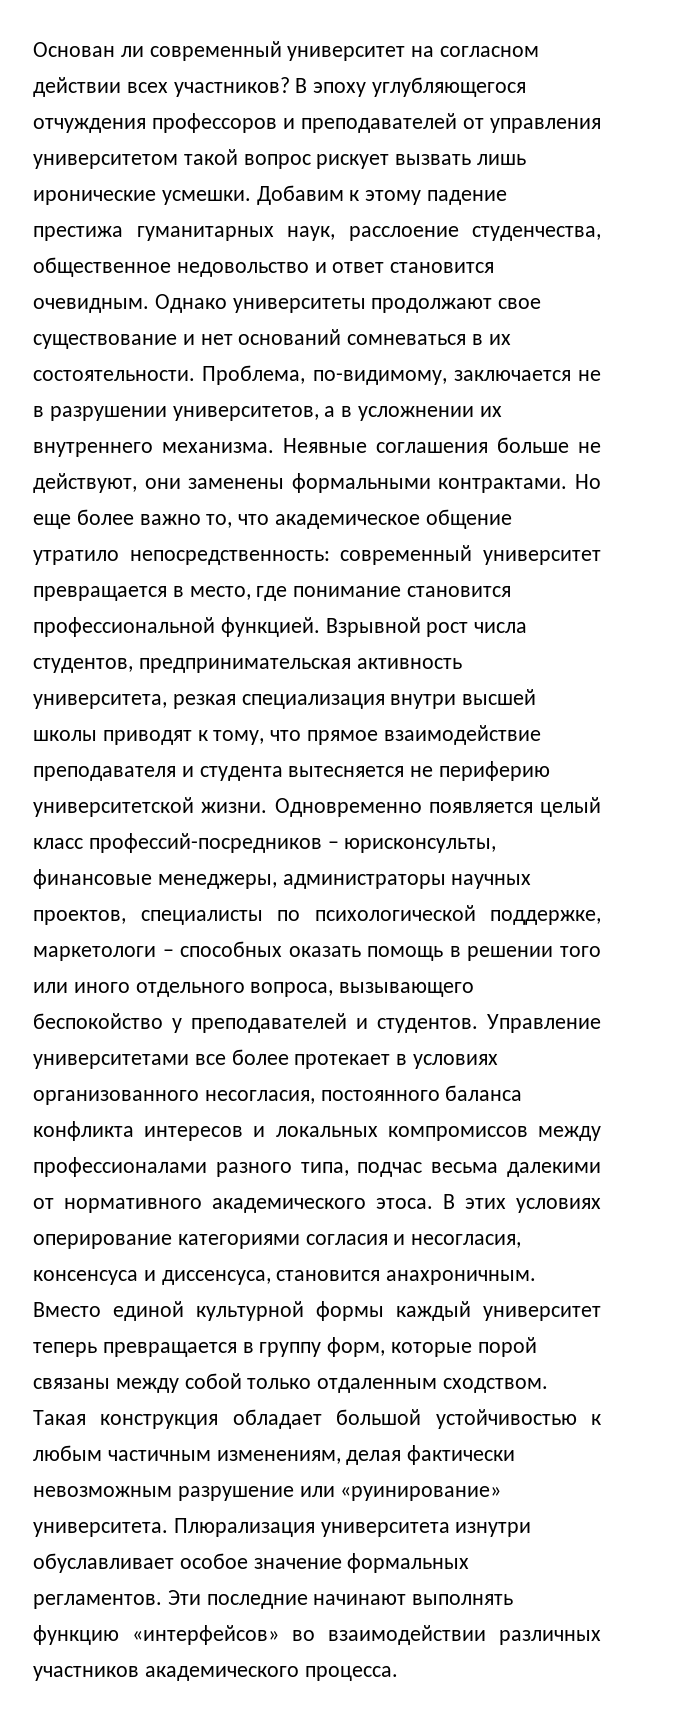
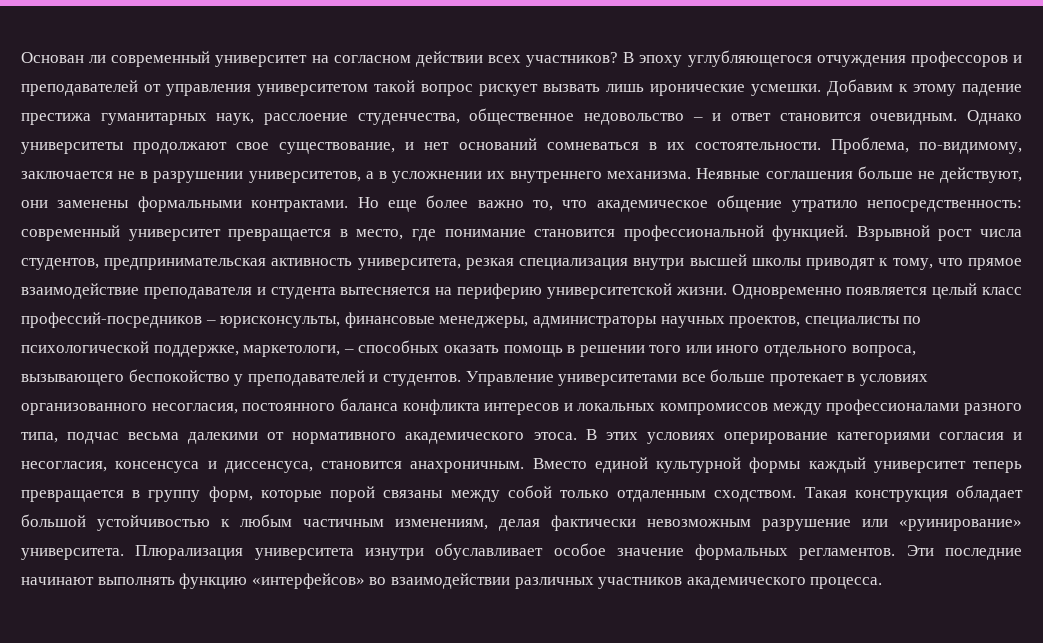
- Добавим к этому падение престижа гуманитарных наук, расслоение студенчества, общественное недовольство и ответ становится очевидным.
+ Добавим к этому падение престижа гуманитарных наук, расслоение студенчества, общественное недовольство – и ответ становится очевидным.
- Однако университеты продолжают свое существование и нет оснований сомневаться в их состоятельности.
+ Однако университеты продолжают свое существование, и нет оснований сомневаться в их состоятельности.
- Взрывной рост числа студентов, предпринимательская активность университета, резкая специализация внутри высшей школы приводят к тому, что прямое взаимодействие преподавателя и студента вытесняется не периферию университетской жизни.
+ Взрывной рост числа студентов, предпринимательская активность университета, резкая специализация внутри высшей школы приводят к тому, что прямое взаимодействие преподавателя и студента вытесняется на периферию университетской жизни.
- Одновременно появляется целый класс профессий-посредников – юрисконсульты, финансовые менеджеры, администраторы научных проектов, специалисты по психологической поддержке, маркетологи – способных оказать помощь в решении того или иного отдельного вопроса, вызывающего беспокойство у преподавателей и студентов.
+ Одновременно появляется целый класс профессий-посредников – юрисконсульты, финансовые менеджеры, администраторы научных проектов, специалисты по психологической поддержке, маркетологи, – способных оказать помощь в решении того или иного отдельного вопроса, вызывающего беспокойство у преподавателей и студентов.
- Управление университетами все более протекает в условиях организованного несогласия, постоянного баланса конфликта интересов и локальных компромиссов между профессионалами разного типа, подчас весьма далекими от нормативного академического этоса.
+ Управление университетами все больше протекает в условиях организованного несогласия, постоянного баланса конфликта интересов и локальных компромиссов между профессионалами разного типа, подчас весьма далекими от нормативного академического этоса.

